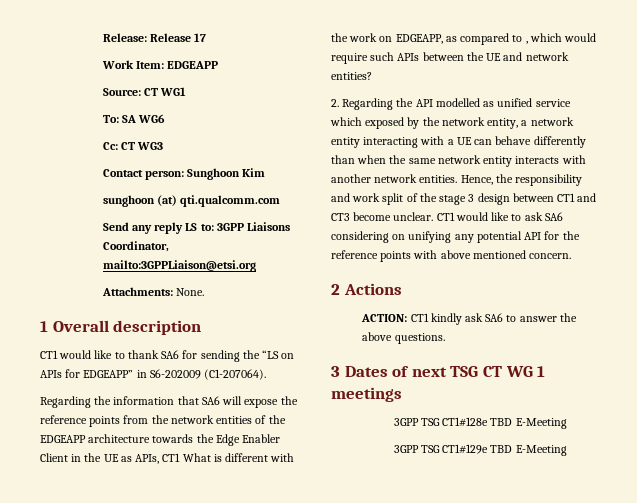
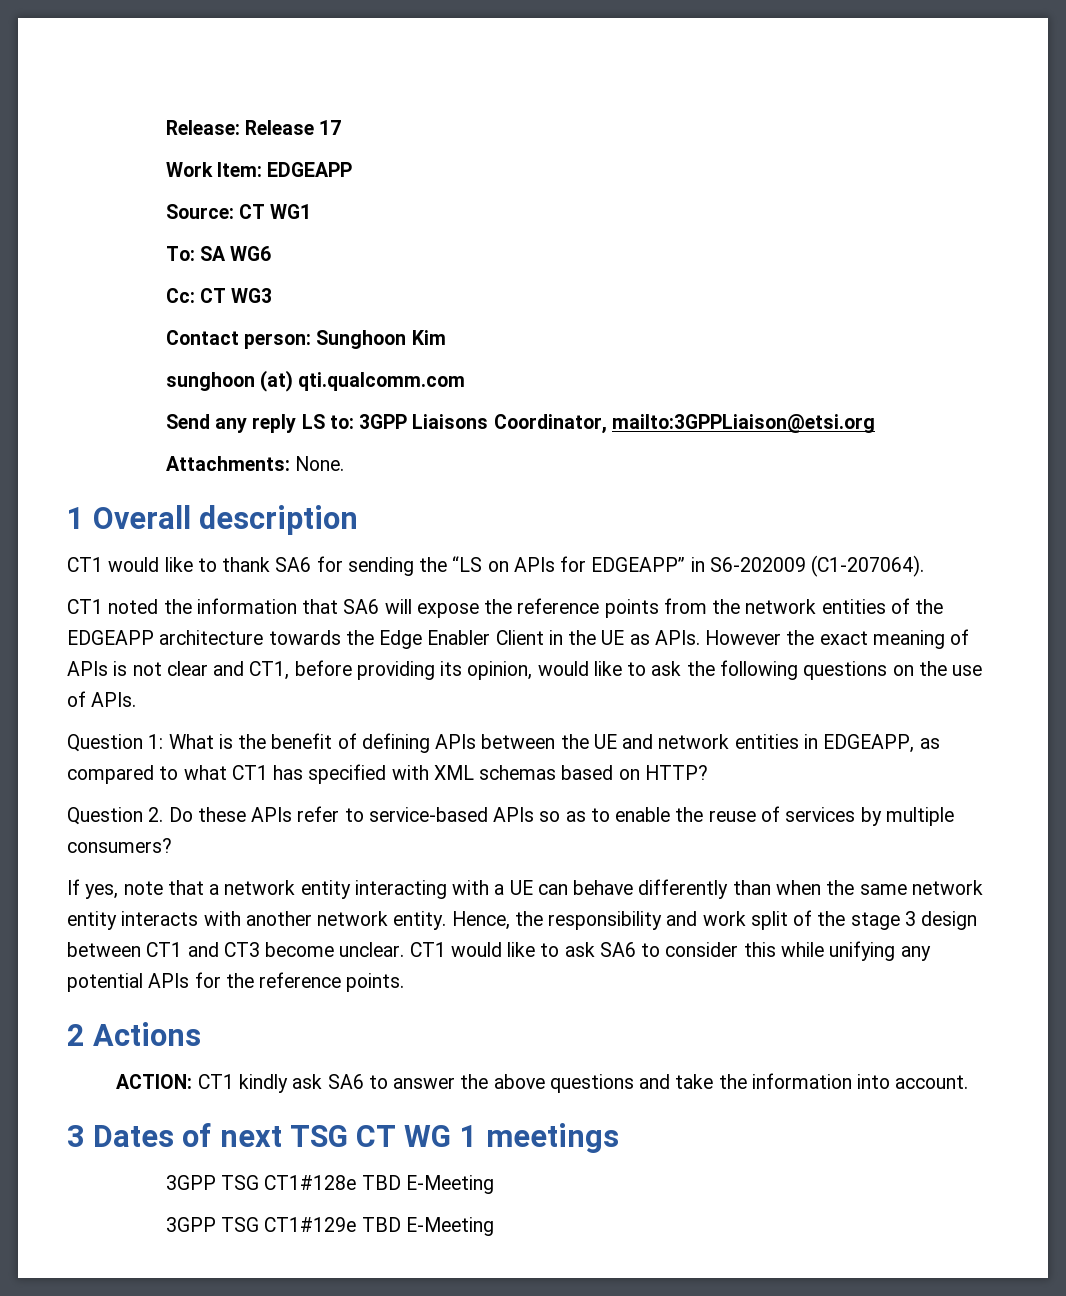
- Regarding the information that SA6 will expose the reference points from the network entities of the EDGEAPP architecture towards the Edge Enabler Client in the UE as APIs, CT1 What is different with the work on EDGEAPP, as compared to , which would require such APIs between the UE and network entities?
- 2. Regarding the API modelled as unified service which exposed by the network entity, a network entity interacting with a UE can behave differently than when the same network entity interacts with another network entities.
+ CT1 noted the information that SA6 will expose the reference points from the network entities of the EDGEAPP architecture towards the Edge Enabler Client in the UE as APIs. However the exact meaning of APIs is not clear and CT1, before providing its opinion, would like to ask the following questions on the use of APIs.
+ Question 1: What is the benefit of defining APIs between the UE and network entities in EDGEAPP, as compared to what CT1 has specified with XML schemas based on HTTP?
+ Question 2. Do these APIs refer to service-based APIs so as to enable the reuse of services by multiple consumers?
+ If yes, note that a network entity interacting with a UE can behave differently than when the same network entity interacts with another network entity.
- CT1 would like to ask SA6 considering on unifying any potential API for the reference points with above mentioned concern.
+ CT1 would like to ask SA6 to consider this while unifying any potential APIs for the reference points.
- ACTION: CT1 kindly ask SA6 to answer the above questions.
+ ACTION: CT1 kindly ask SA6 to answer the above questions and take the information into account.

